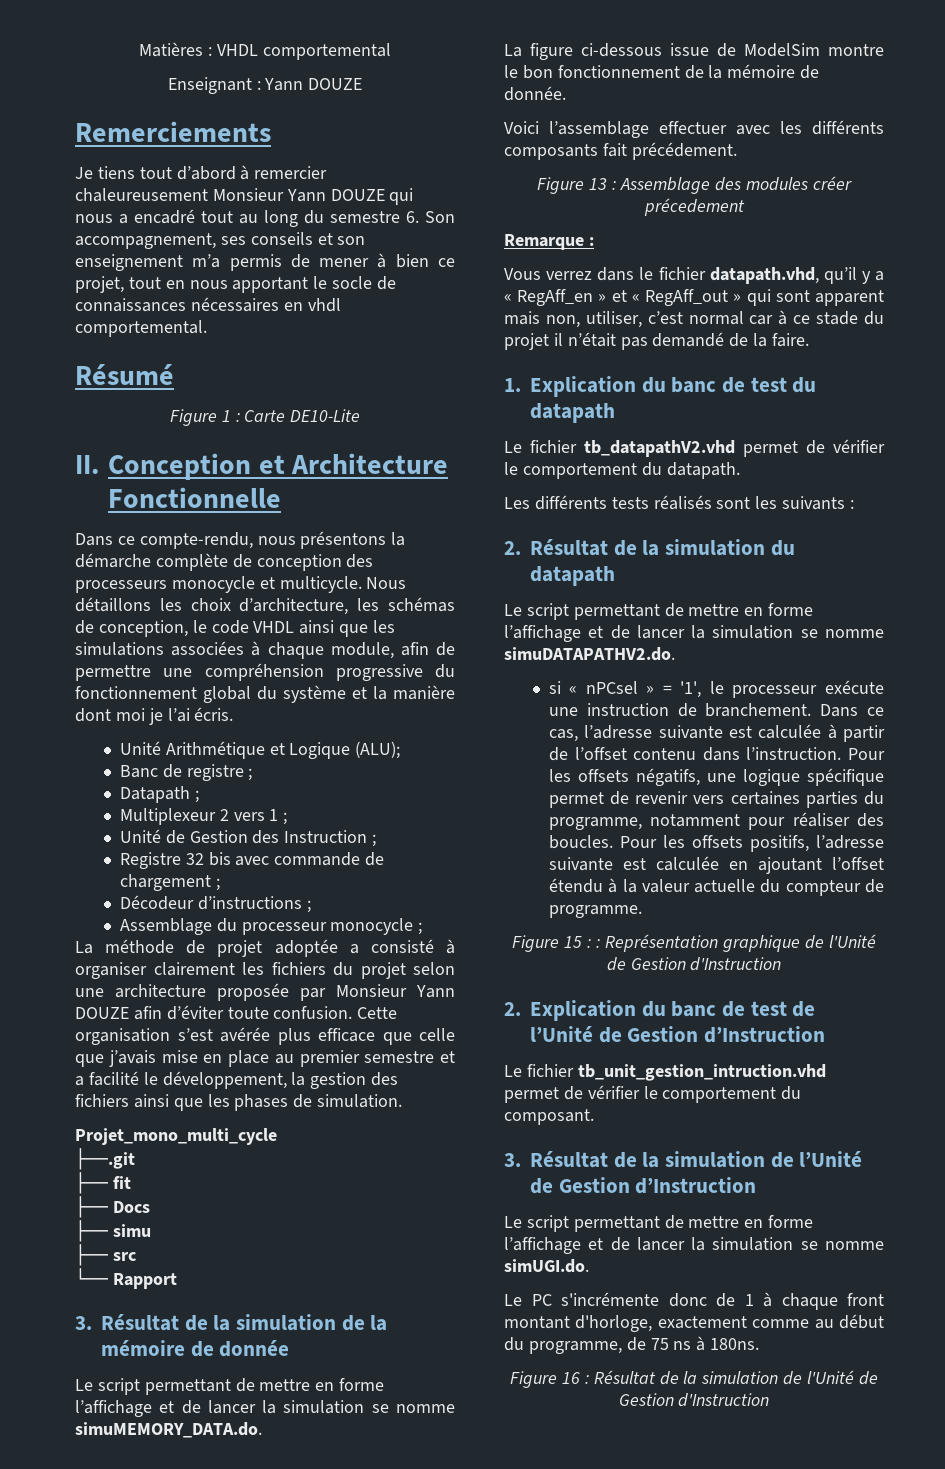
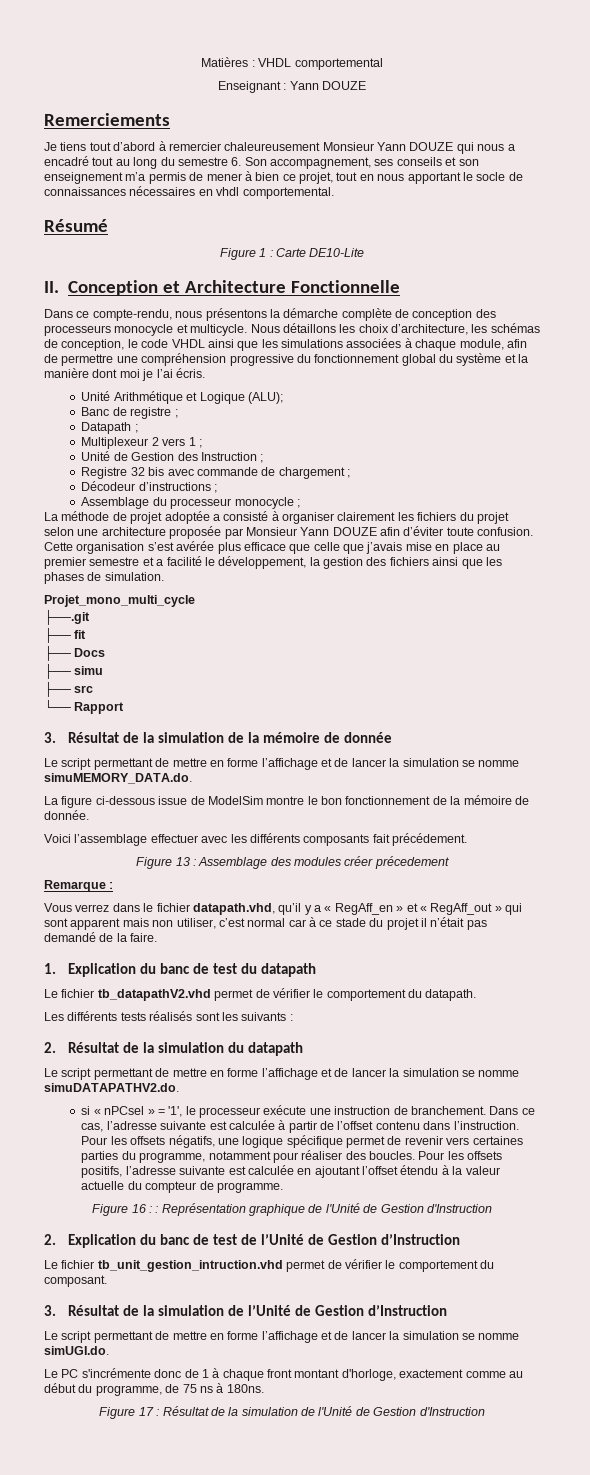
- Vous verrez dans le fichier datapath.vhd, qu’il y a « RegAff_en » et « RegAff_out » qui sont apparent mais non, utiliser, c’est normal car à ce stade du projet il n’était pas demandé de la faire.
+ Vous verrez dans le fichier datapath.vhd, qu’il y a « RegAff_en » et « RegAff_out » qui sont apparent mais non utiliser, c’est normal car à ce stade du projet il n’était pas demandé de la faire.
- Figure 15 : : Représentation graphique de l'Unité de Gestion d'Instruction
+ Figure 16 : : Représentation graphique de l'Unité de Gestion d'Instruction
- Figure 16 : Résultat de la simulation de l'Unité de Gestion d'Instruction
+ Figure 17 : Résultat de la simulation de l'Unité de Gestion d'Instruction

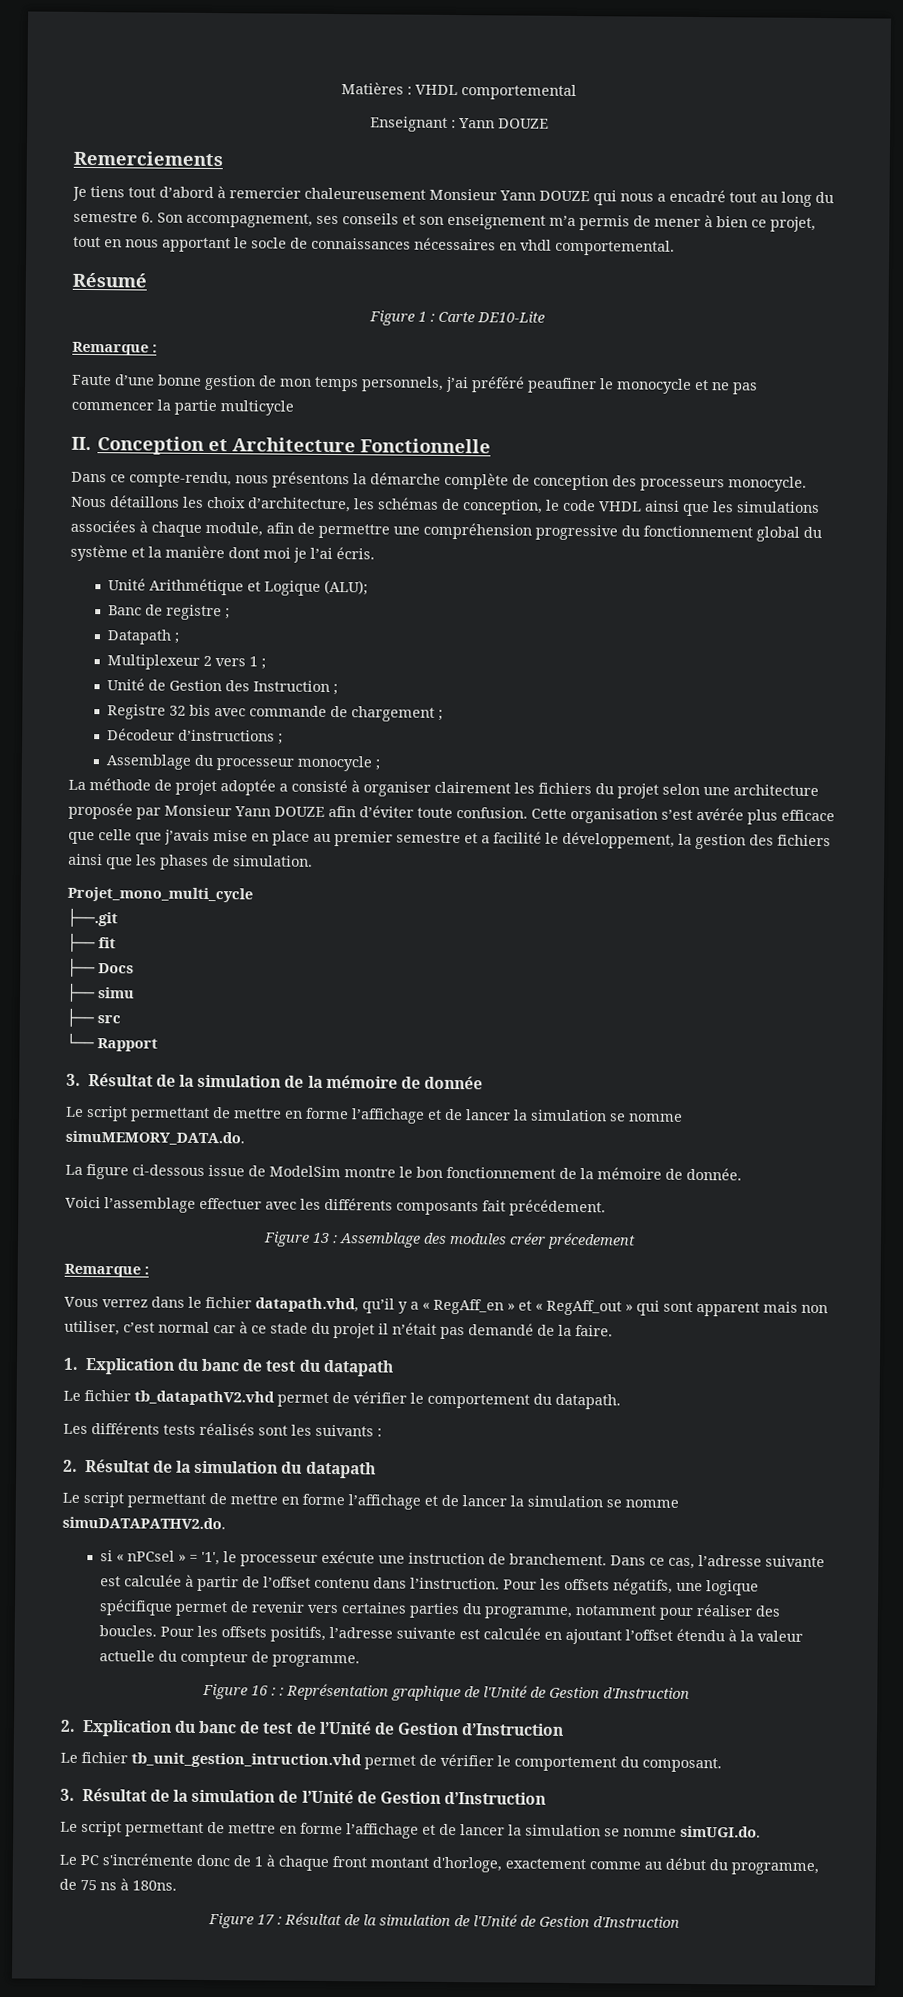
  Figure 1 : Carte DE10-Lite
+ Remarque :
+ Faute d’une bonne gestion de mon temps personnels, j’ai préféré peaufiner le monocycle et ne pas commencer la partie multicycle
- Dans ce compte-rendu, nous présentons la démarche complète de conception des processeurs monocycle et multicycle.
+ Dans ce compte-rendu, nous présentons la démarche complète de conception des processeurs monocycle.

